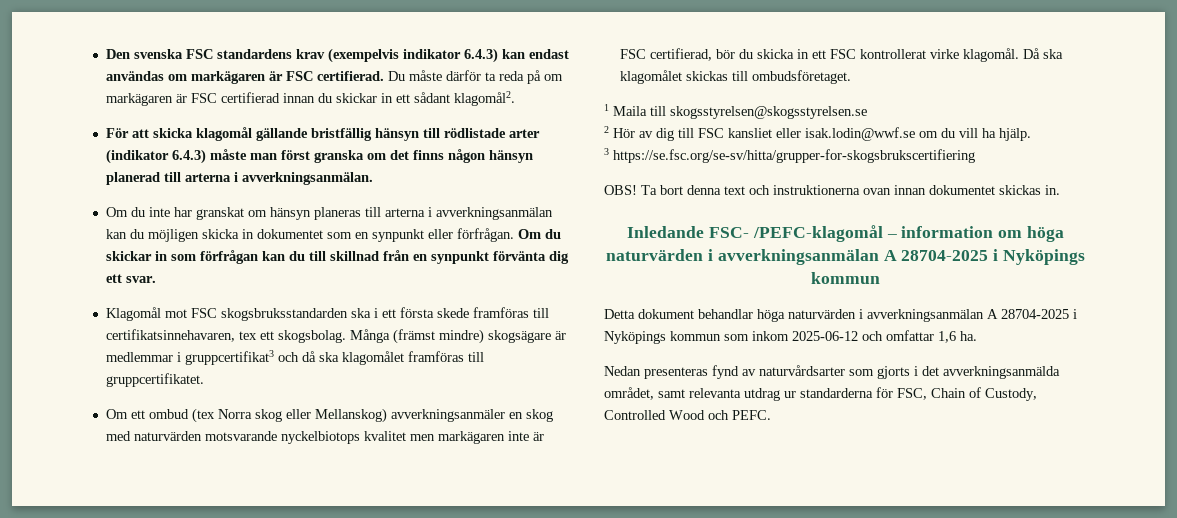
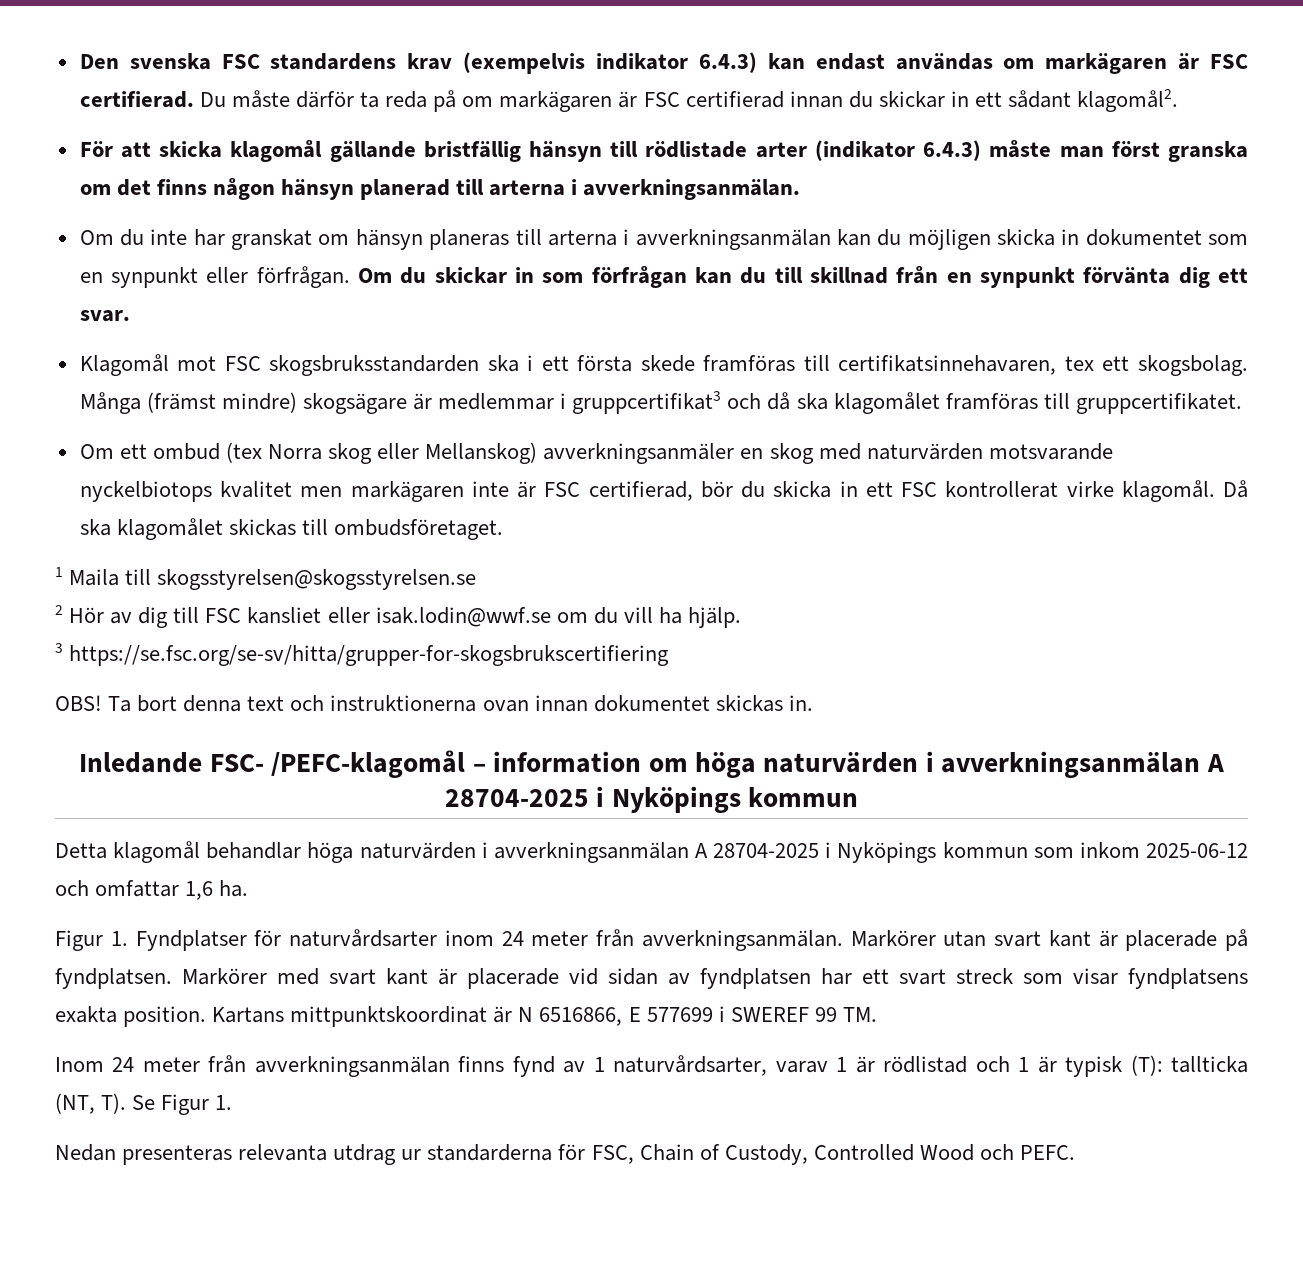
- Detta dokument behandlar höga naturvärden i avverkningsanmälan A 28704-2025 i Nyköpings kommun som inkom 2025-06-12 och omfattar 1,6 ha.
+ Detta klagomål behandlar höga naturvärden i avverkningsanmälan A 28704-2025 i Nyköpings kommun som inkom 2025-06-12 och omfattar 1,6 ha.
- Nedan presenteras fynd av naturvårdsarter som gjorts i det avverkningsanmälda området, samt relevanta utdrag ur standarderna för FSC, Chain of Custody, Controlled Wood och PEFC.
+ Figur 1. Fyndplatser för naturvårdsarter inom 24 meter från avverkningsanmälan. Markörer utan svart kant är placerade på fyndplatsen. Markörer med svart kant är placerade vid sidan av fyndplatsen har ett svart streck som visar fyndplatsens exakta position. Kartans mittpunktskoordinat är N 6516866, E 577699 i SWEREF 99 TM.
+ Inom 24 meter från avverkningsanmälan finns fynd av 1 naturvårdsarter, varav 1 är rödlistad och 1 är typisk (T): tallticka (NT, T). Se Figur 1.
+ Nedan presenteras relevanta utdrag ur standarderna för FSC, Chain of Custody, Controlled Wood och PEFC.

